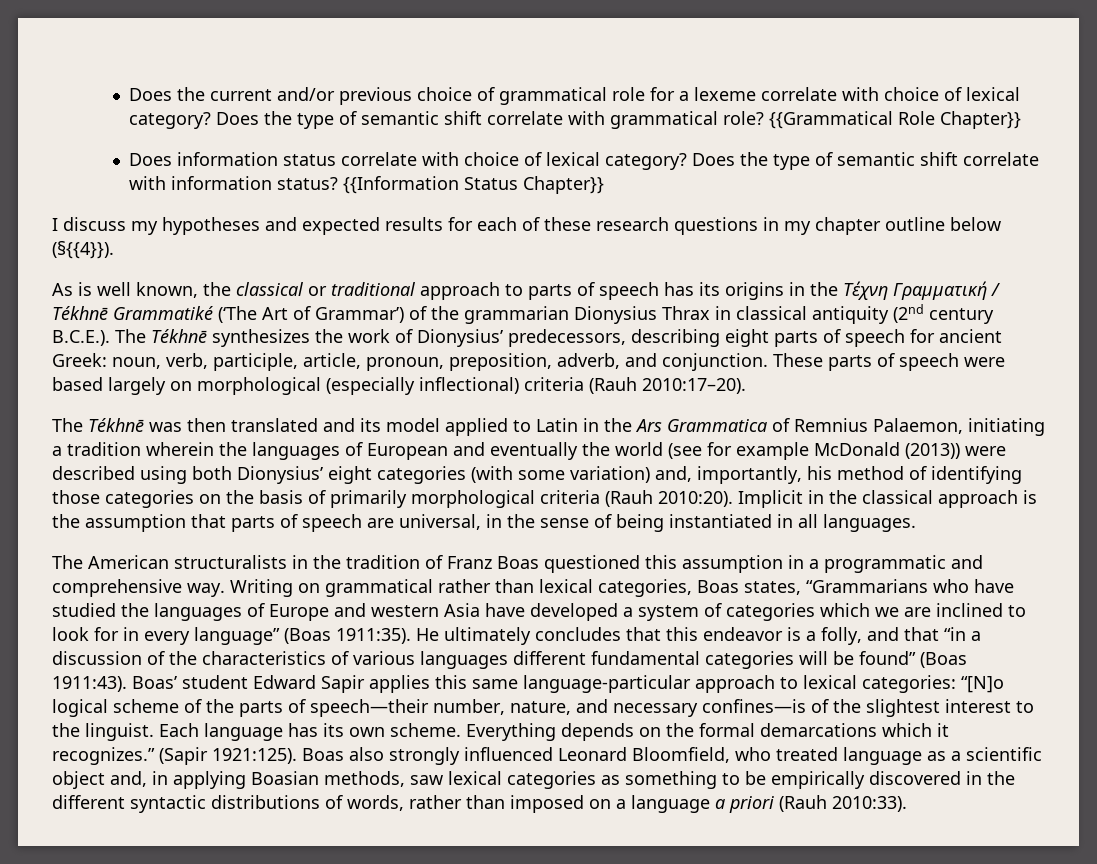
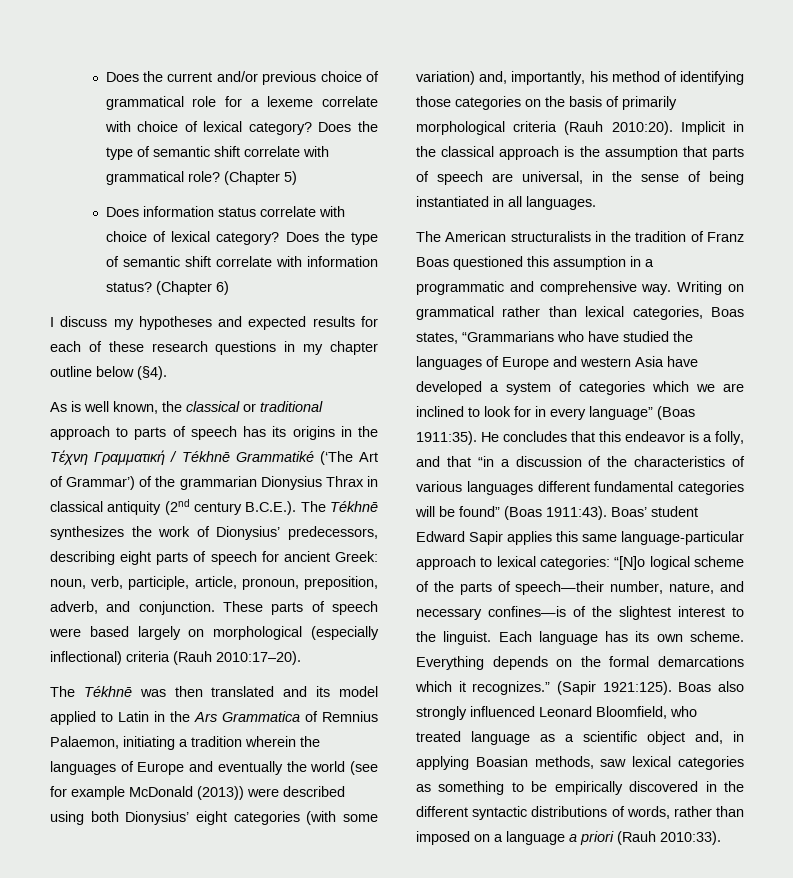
- {{Grammatical Role Chapter}}
+ (Chapter 5)
- {{Information Status Chapter}}
+ (Chapter 6)
- I discuss my hypotheses and expected results for each of these research questions in my chapter outline below (§{{4}}).
+ I discuss my hypotheses and expected results for each of these research questions in my chapter outline below (§4).
- The Tékhnē was then translated and its model applied to Latin in the Ars Grammatica of Remnius Palaemon, initiating a tradition wherein the languages of European and eventually the world (see for example McDonald (2013)) were described using both Dionysius’ eight categories (with some variation) and, importantly, his method of identifying those categories on the basis of primarily morphological criteria (Rauh 2010:20).
+ The Tékhnē was then translated and its model applied to Latin in the Ars Grammatica of Remnius Palaemon, initiating a tradition wherein the languages of Europe and eventually the world (see for example McDonald (2013)) were described using both Dionysius’ eight categories (with some variation) and, importantly, his method of identifying those categories on the basis of primarily morphological criteria (Rauh 2010:20).
- He ultimately concludes that this endeavor is a folly, and that “in a discussion of the characteristics of various languages different fundamental categories will be found” (Boas 1911:43).
+ He concludes that this endeavor is a folly, and that “in a discussion of the characteristics of various languages different fundamental categories will be found” (Boas 1911:43).

